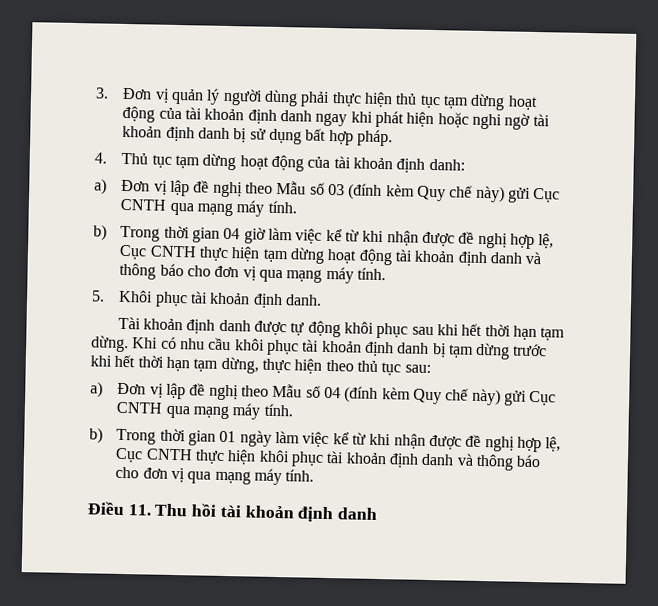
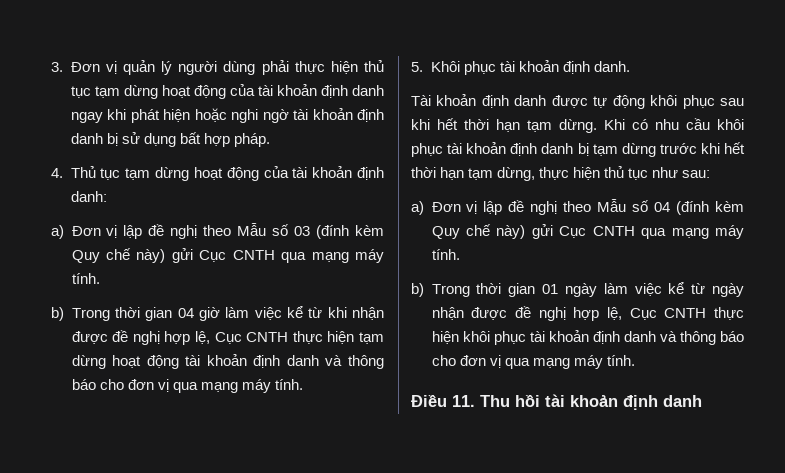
- Khi có nhu cầu khôi phục tài khoản định danh bị tạm dừng trước khi hết thời hạn tạm dừng, thực hiện theo thủ tục sau:
+ Khi có nhu cầu khôi phục tài khoản định danh bị tạm dừng trước khi hết thời hạn tạm dừng, thực hiện thủ tục như sau:
- b) Trong thời gian 01 ngày làm việc kể từ khi nhận được đề nghị hợp lệ, Cục CNTH thực hiện khôi phục tài khoản định danh và thông báo cho đơn vị qua mạng máy tính.
+ b) Trong thời gian 01 ngày làm việc kể từ ngày nhận được đề nghị hợp lệ, Cục CNTH thực hiện khôi phục tài khoản định danh và thông báo cho đơn vị qua mạng máy tính.

